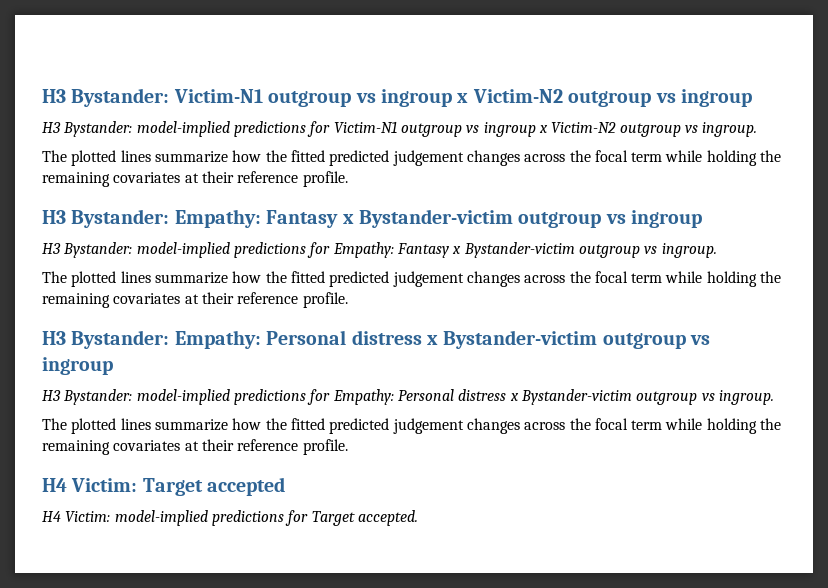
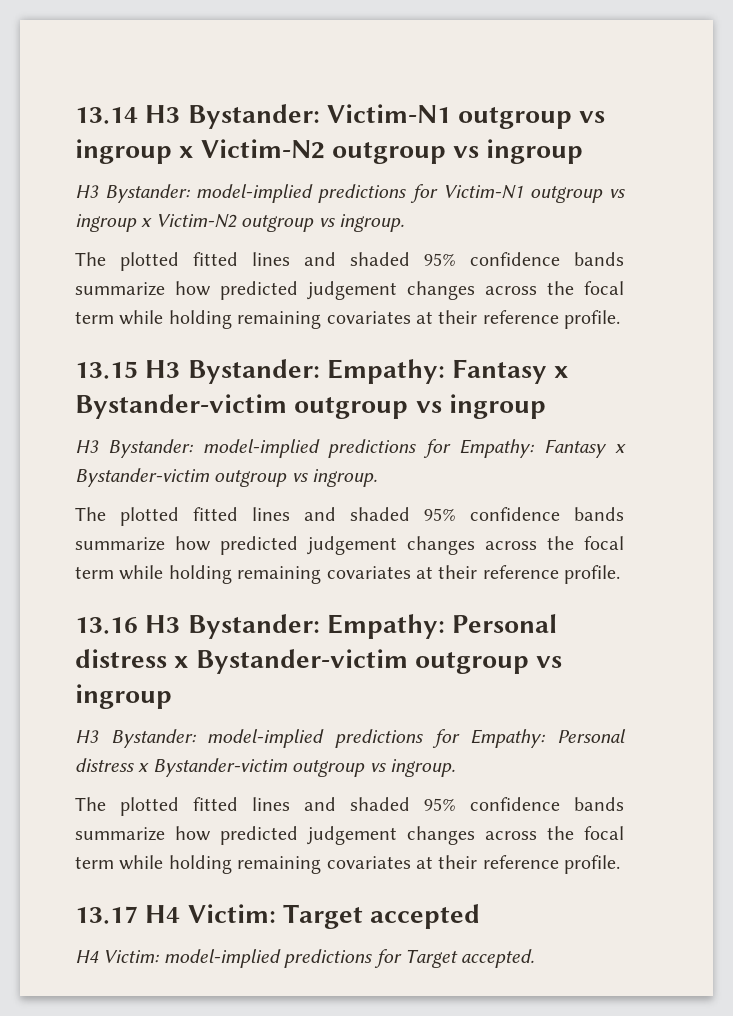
- H3 Bystander: Victim-N1 outgroup vs ingroup x Victim-N2 outgroup vs ingroup
+ 13.14 H3 Bystander: Victim-N1 outgroup vs ingroup x Victim-N2 outgroup vs ingroup
  H3 Bystander: model-implied predictions for Victim-N1 outgroup vs ingroup x Victim-N2 outgroup vs ingroup.
- The plotted lines summarize how the fitted predicted judgement changes across the focal term while holding the remaining covariates at their reference profile.
- H3 Bystander: Empathy: Fantasy x Bystander-victim outgroup vs ingroup
+ The plotted fitted lines and shaded 95% confidence bands summarize how predicted judgement changes across the focal term while holding remaining covariates at their reference profile.
+ 13.15 H3 Bystander: Empathy: Fantasy x Bystander-victim outgroup vs ingroup
  H3 Bystander: model-implied predictions for Empathy: Fantasy x Bystander-victim outgroup vs ingroup.
- The plotted lines summarize how the fitted predicted judgement changes across the focal term while holding the remaining covariates at their reference profile.
- H3 Bystander: Empathy: Personal distress x Bystander-victim outgroup vs ingroup
+ The plotted fitted lines and shaded 95% confidence bands summarize how predicted judgement changes across the focal term while holding remaining covariates at their reference profile.
+ 13.16 H3 Bystander: Empathy: Personal distress x Bystander-victim outgroup vs ingroup
  H3 Bystander: model-implied predictions for Empathy: Personal distress x Bystander-victim outgroup vs ingroup.
- The plotted lines summarize how the fitted predicted judgement changes across the focal term while holding the remaining covariates at their reference profile.
- H4 Victim: Target accepted
+ The plotted fitted lines and shaded 95% confidence bands summarize how predicted judgement changes across the focal term while holding remaining covariates at their reference profile.
+ 13.17 H4 Victim: Target accepted

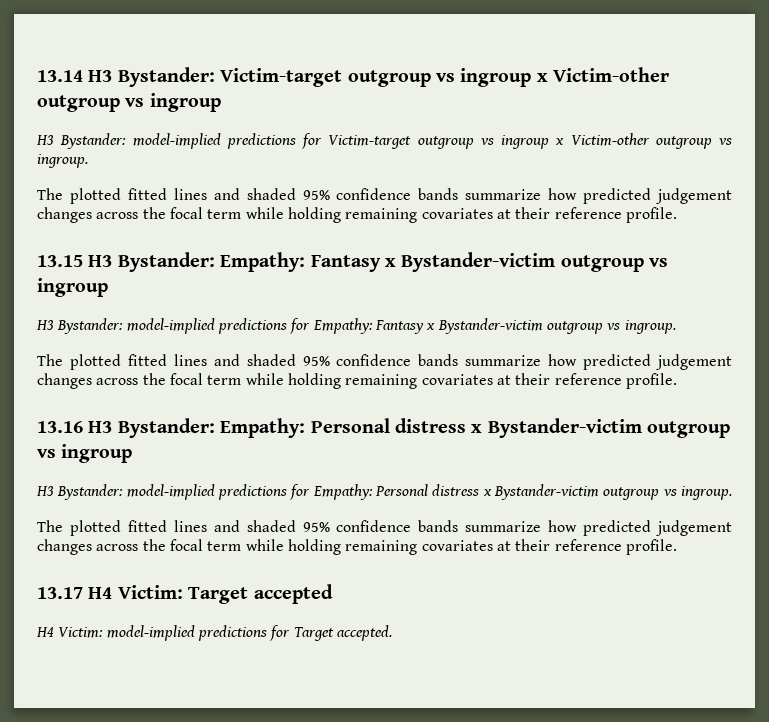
- 13.14 H3 Bystander: Victim-N1 outgroup vs ingroup x Victim-N2 outgroup vs ingroup
- H3 Bystander: model-implied predictions for Victim-N1 outgroup vs ingroup x Victim-N2 outgroup vs ingroup.
+ 13.14 H3 Bystander: Victim-target outgroup vs ingroup x Victim-other outgroup vs ingroup
+ H3 Bystander: model-implied predictions for Victim-target outgroup vs ingroup x Victim-other outgroup vs ingroup.

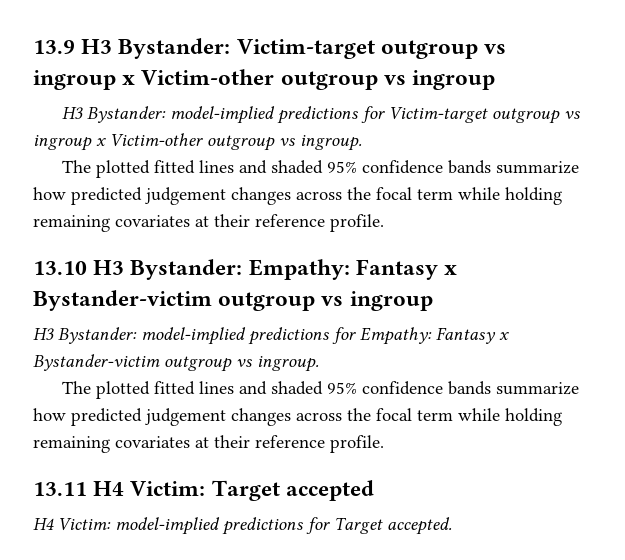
- 13.14 H3 Bystander: Victim-target outgroup vs ingroup x Victim-other outgroup vs ingroup
+ 13.9 H3 Bystander: Victim-target outgroup vs ingroup x Victim-other outgroup vs ingroup
- 13.15 H3 Bystander: Empathy: Fantasy x Bystander-victim outgroup vs ingroup
+ 13.10 H3 Bystander: Empathy: Fantasy x Bystander-victim outgroup vs ingroup
- 13.16 H3 Bystander: Empathy: Personal distress x Bystander-victim outgroup vs ingroup
- H3 Bystander: model-implied predictions for Empathy: Personal distress x Bystander-victim outgroup vs ingroup.
- The plotted fitted lines and shaded 95% confidence bands summarize how predicted judgement changes across the focal term while holding remaining covariates at their reference profile.
- 13.17 H4 Victim: Target accepted
+ 13.11 H4 Victim: Target accepted

